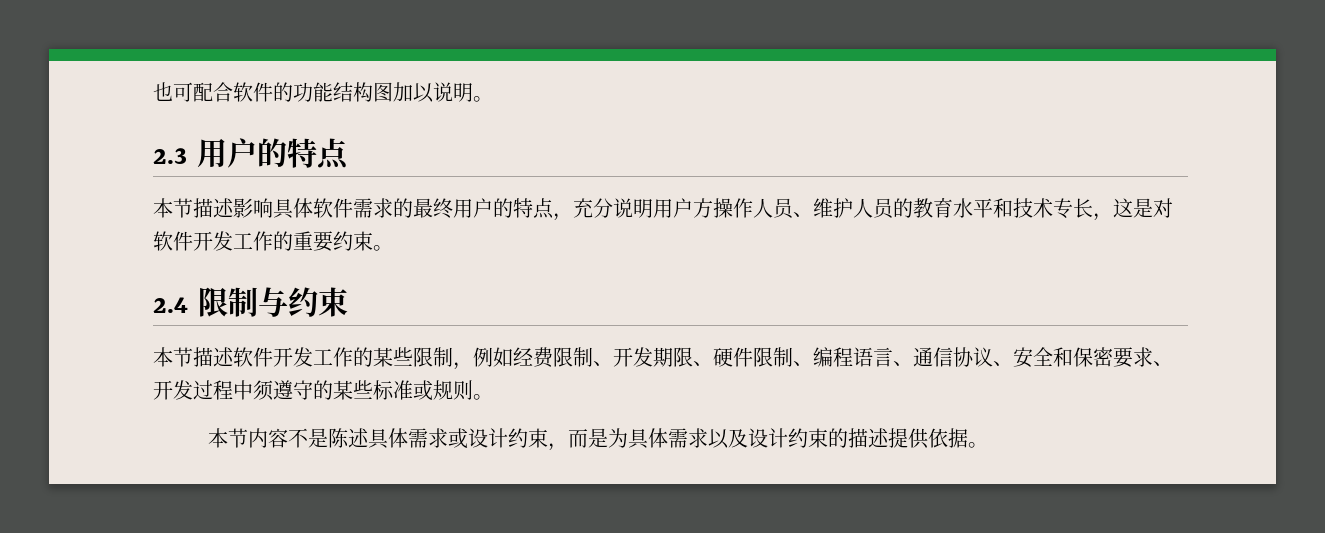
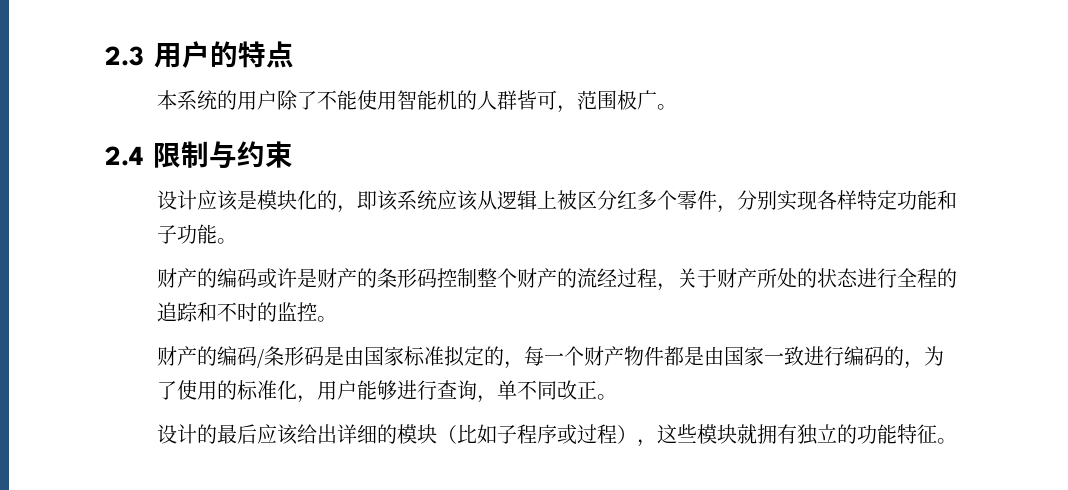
- 也可配合软件的功能结构图加以说明。
  2.3用户的特点
- 本节描述影响具体软件需求的最终用户的特点，充分说明用户方操作人员、维护人员的教育水平和技术专长，这是对软件开发工作的重要约束。
+ 本系统的用户除了不能使用智能机的人群皆可，范围极广。
  2.4限制与约束
- 本节描述软件开发工作的某些限制，例如经费限制、开发期限、硬件限制、编程语言、通信协议、安全和保密要求、开发过程中须遵守的某些标准或规则。
- 本节内容不是陈述具体需求或设计约束，而是为具体需求以及设计约束的描述提供依据。
+ 设计应该是模块化的，即该系统应该从逻辑上被区分红多个零件，分别实现各样特定功能和子功能。
+ 财产的编码或许是财产的条形码控制整个财产的流经过程，关于财产所处的状态进行全程的追踪和不时的监控。
+ 财产的编码/条形码是由国家标准拟定的，每一个财产物件都是由国家一致进行编码的，为了使用的标准化，用户能够进行查询，单不同改正。
+ 设计的最后应该给出详细的模块（比如子程序或过程），这些模块就拥有独立的功能特征。

